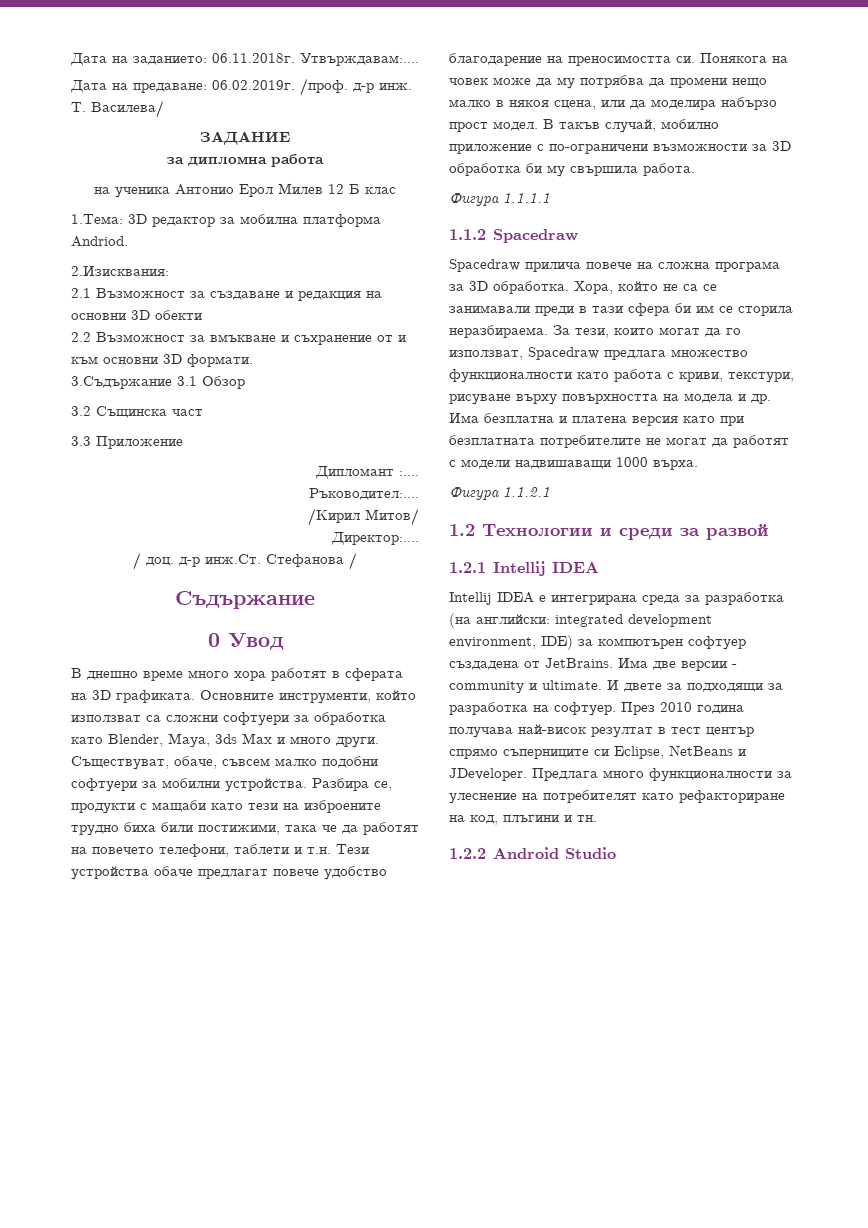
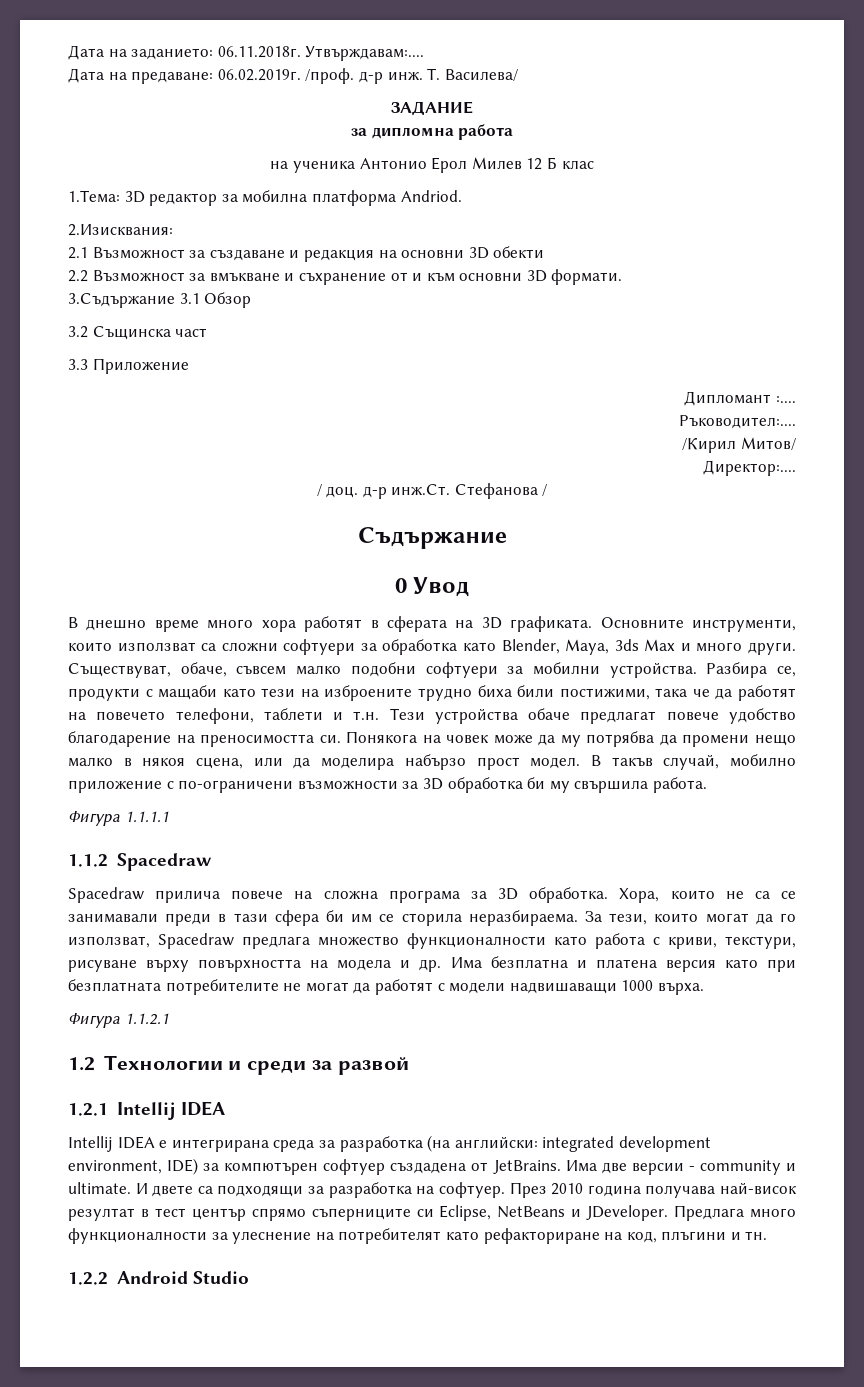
- Основните инструменти, който използват са сложни софтуери за обработка като Blender, Maya, 3ds Max и много други.
+ Основните инструменти, които използват са сложни софтуери за обработка като Blender, Maya, 3ds Max и много други.
- Хора, който не са се занимавали преди в тази сфера би им се сторила неразбираема.
+ Хора, които не са се занимавали преди в тази сфера би им се сторила неразбираема.
- И двете за подходящи за разработка на софтуер.
+ И двете са подходящи за разработка на софтуер.

